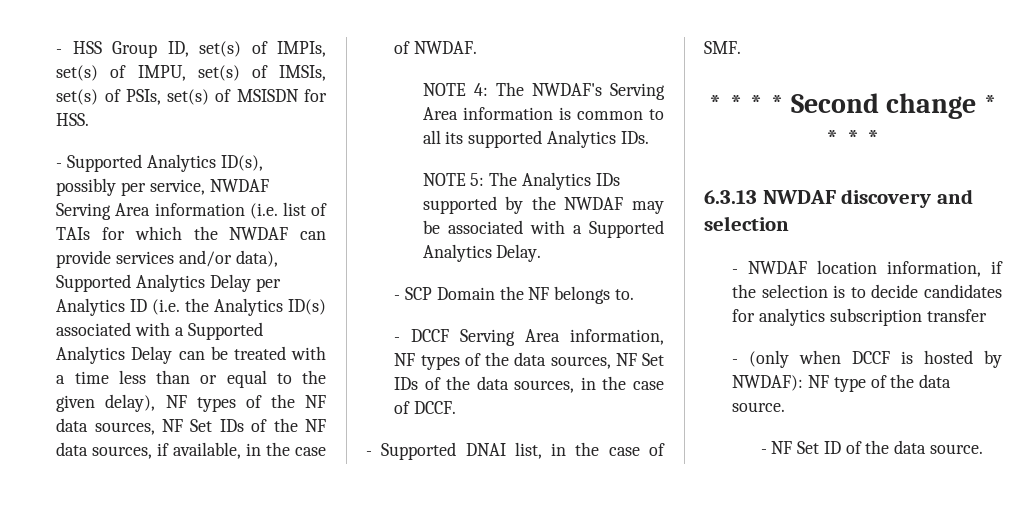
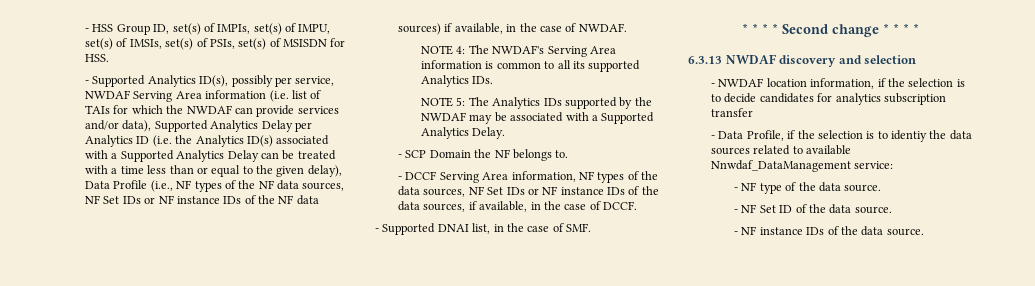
- - Supported Analytics ID(s), possibly per service, NWDAF Serving Area information (i.e. list of TAIs for which the NWDAF can provide services and/or data), Supported Analytics Delay per Analytics ID (i.e. the Analytics ID(s) associated with a Supported Analytics Delay can be treated with a time less than or equal to the given delay), NF types of the NF data sources, NF Set IDs of the NF data sources, if available, in the case of NWDAF.
+ - Supported Analytics ID(s), possibly per service, NWDAF Serving Area information (i.e. list of TAIs for which the NWDAF can provide services and/or data), Supported Analytics Delay per Analytics ID (i.e. the Analytics ID(s) associated with a Supported Analytics Delay can be treated with a time less than or equal to the given delay), Data Profile (i.e., NF types of the NF data sources, NF Set IDs or NF instance IDs of the NF data sources) if available, in the case of NWDAF.
- - DCCF Serving Area information, NF types of the data sources, NF Set IDs of the data sources, in the case of DCCF.
+ - DCCF Serving Area information, NF types of the data sources, NF Set IDs or NF instance IDs of the data sources, if available, in the case of DCCF.
- - (only when DCCF is hosted by NWDAF): NF type of the data source.
+ - Data Profile, if the selection is to identiy the data sources related to available Nnwdaf_DataManagement service:
+ - NF type of the data source.
+ - NF instance IDs of the data source.

